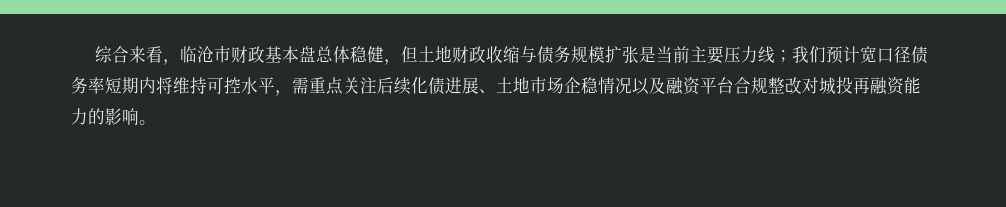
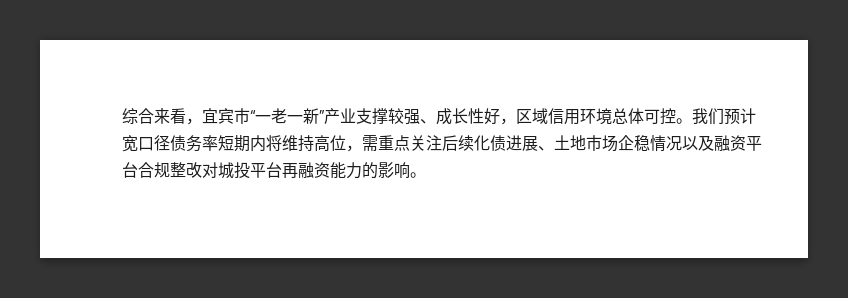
- 综合来看，临沧市财政基本盘总体稳健，但土地财政收缩与债务规模扩张是当前主要压力线；我们预计宽口径债务率短期内将维持可控水平，需重点关注后续化债进展、土地市场企稳情况以及融资平台合规整改对城投再融资能力的影响。
+ 综合来看，宜宾市“一老一新”产业支撑较强、成长性好，区域信用环境总体可控。我们预计宽口径债务率短期内将维持高位，需重点关注后续化债进展、土地市场企稳情况以及融资平台合规整改对城投平台再融资能力的影响。

